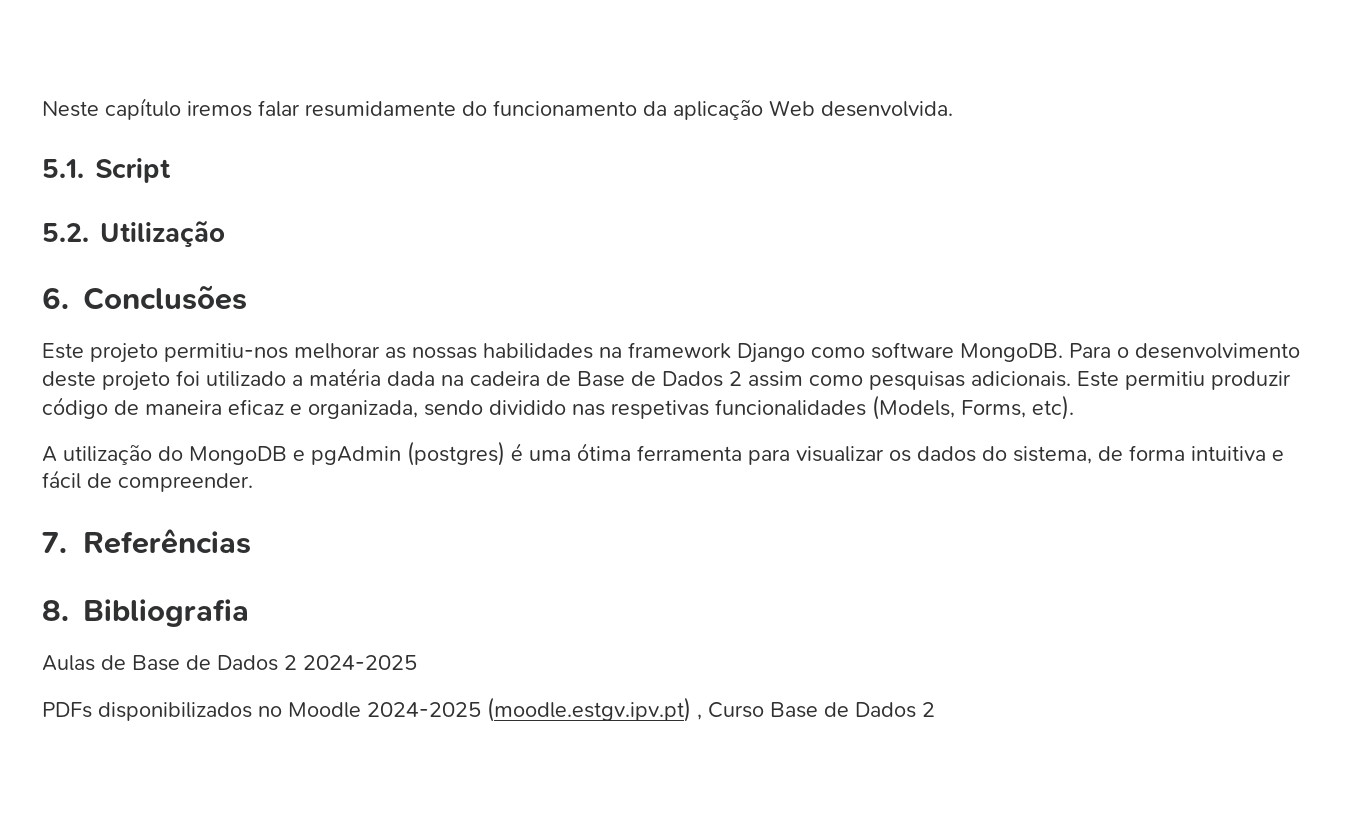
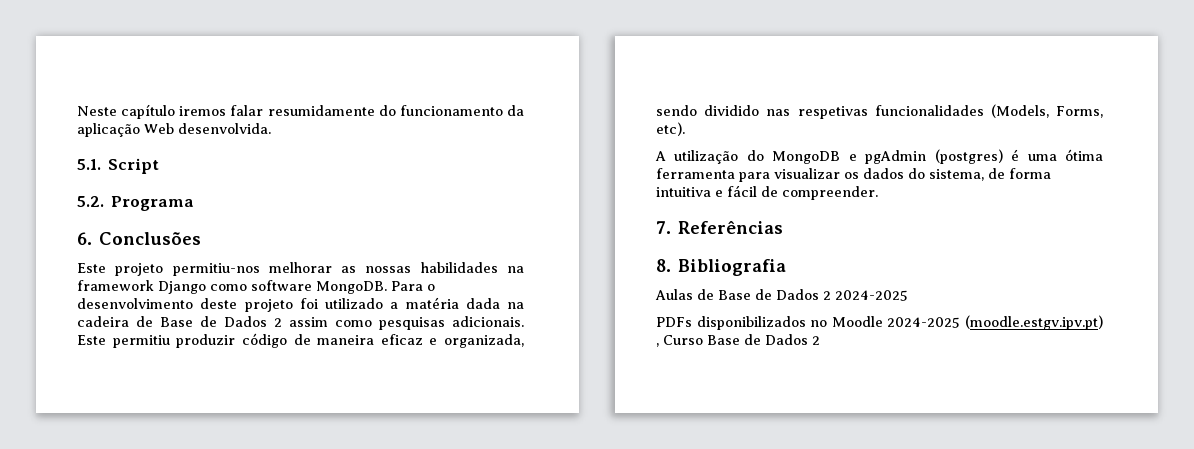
- 5.2. Utilização
+ 5.2. Programa

